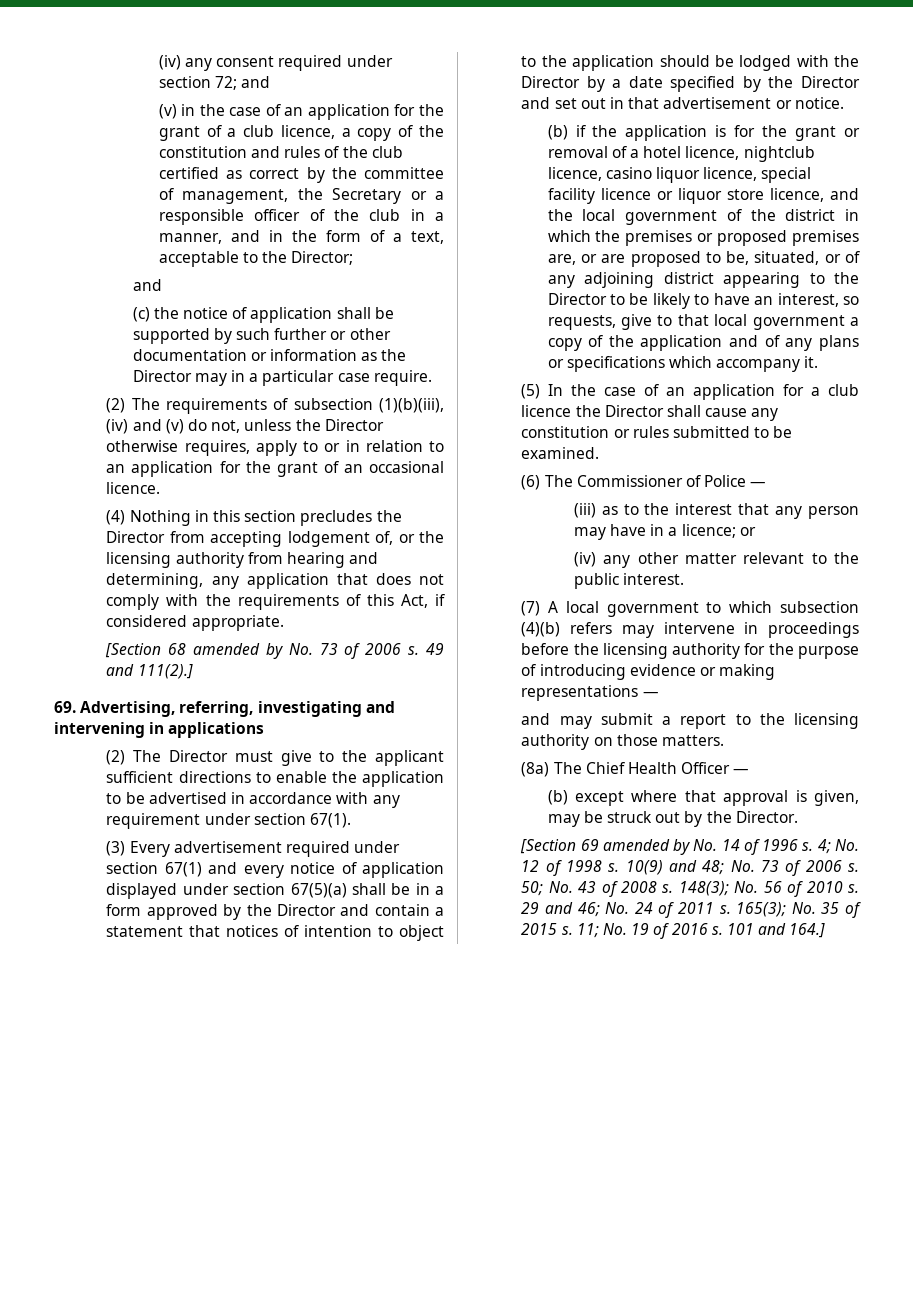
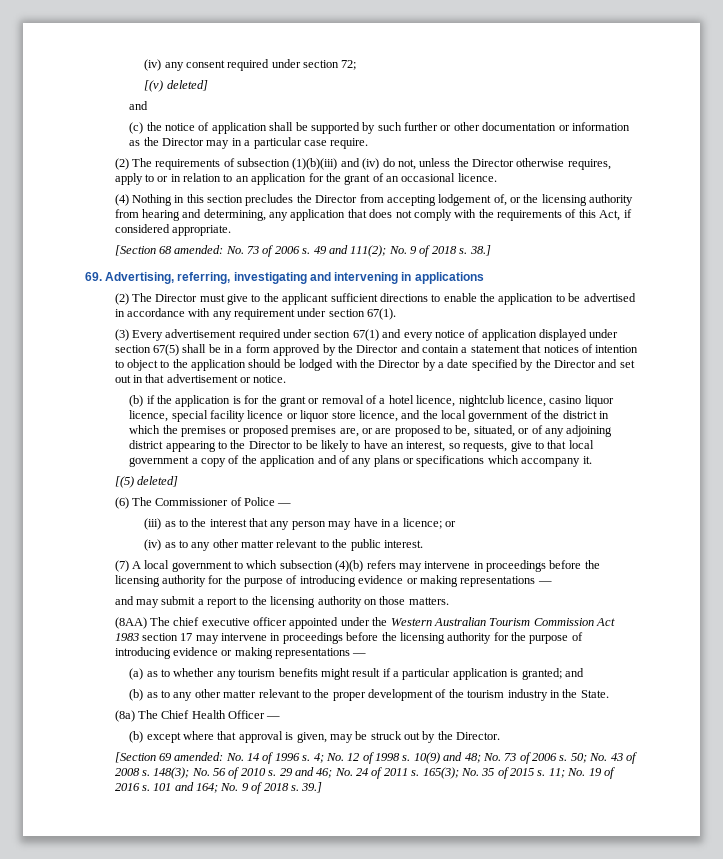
- (iv) any consent required under section 72; and
- (v) in the case of an application for the grant of a club licence, a copy of the constitution and rules of the club certified as correct by the committee of management, the Secretary or a responsible officer of the club in a manner, and in the form of a text, acceptable to the Director;
+ (iv) any consent required under section 72;
+ [(v) deleted]
- (2) The requirements of subsection (1)(b)(iii), (iv) and (v) do not, unless the Director otherwise requires, apply to or in relation to an application for the grant of an occasional licence.
+ (2) The requirements of subsection (1)(b)(iii) and (iv) do not, unless the Director otherwise requires, apply to or in relation to an application for the grant of an occasional licence.
- [Section 68 amended by No. 73 of 2006 s.
+ [Section 68 amended: No. 73 of 2006 s.
- 49 and 111(2).]
+ 49 and 111(2); No. 9 of 2018 s. 38.]
- (3) Every advertisement required under section 67(1) and every notice of application displayed under section 67(5)(a) shall be in a form approved by the Director and contain a statement that notices of intention to object to the application should be lodged with the Director by a date specified by the Director and set out in that advertisement or notice.
+ (3) Every advertisement required under section 67(1) and every notice of application displayed under section 67(5) shall be in a form approved by the Director and contain a statement that notices of intention to object to the application should be lodged with the Director by a date specified by the Director and set out in that advertisement or notice.
- (5) In the case of an application for a club licence the Director shall cause any constitution or rules submitted to be examined.
+ [(5) deleted]
- (iv) any other matter relevant to the public interest.
+ (iv) as to any other matter relevant to the public interest.
+ (8AA) The chief executive officer appointed under the Western Australian Tourism Commission Act 1983 section 17 may intervene in proceedings before the licensing authority for the purpose of introducing evidence or making representations —
+ (a) as to whether any tourism benefits might result if a particular application is granted; and
+ (b) as to any other matter relevant to the proper development of the tourism industry in the State.
- [Section 69 amended by No. 14 of 1996 s.
+ [Section 69 amended: No. 14 of 1996 s.
- 101 and 164.]
+ 101 and 164; No. 9 of 2018 s. 39.]

